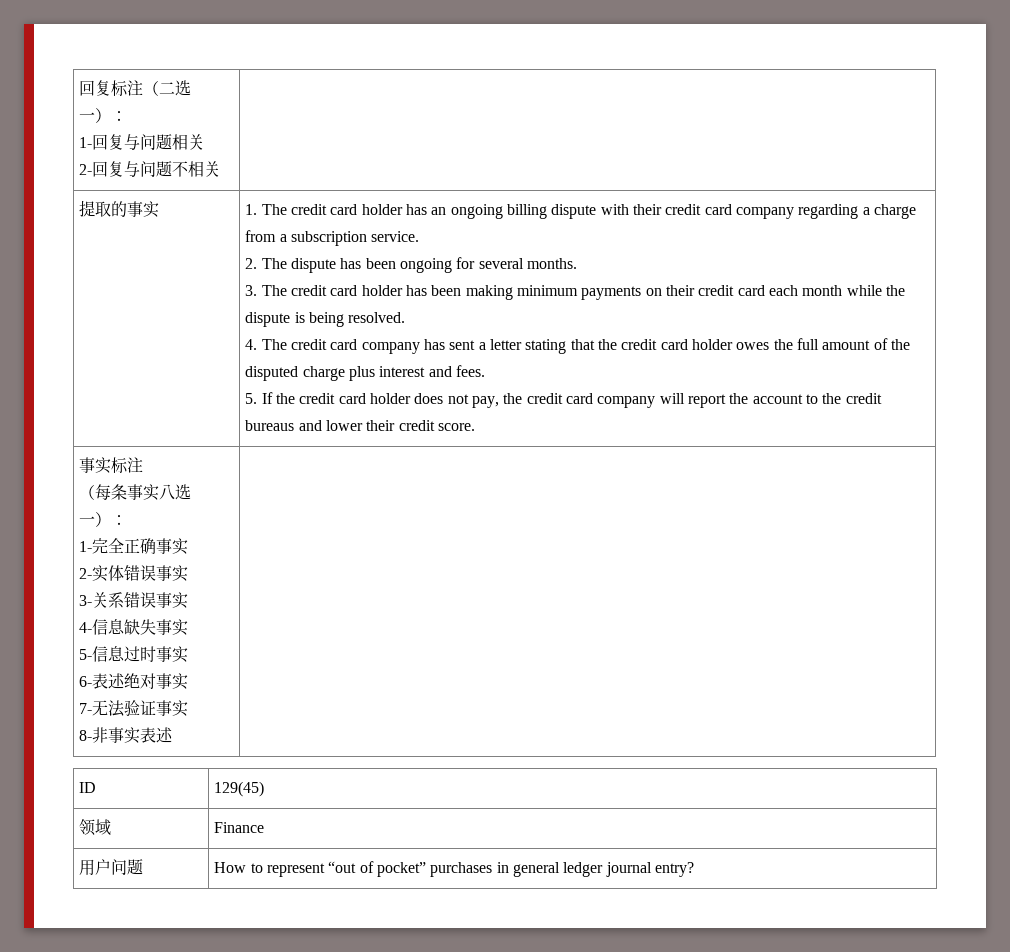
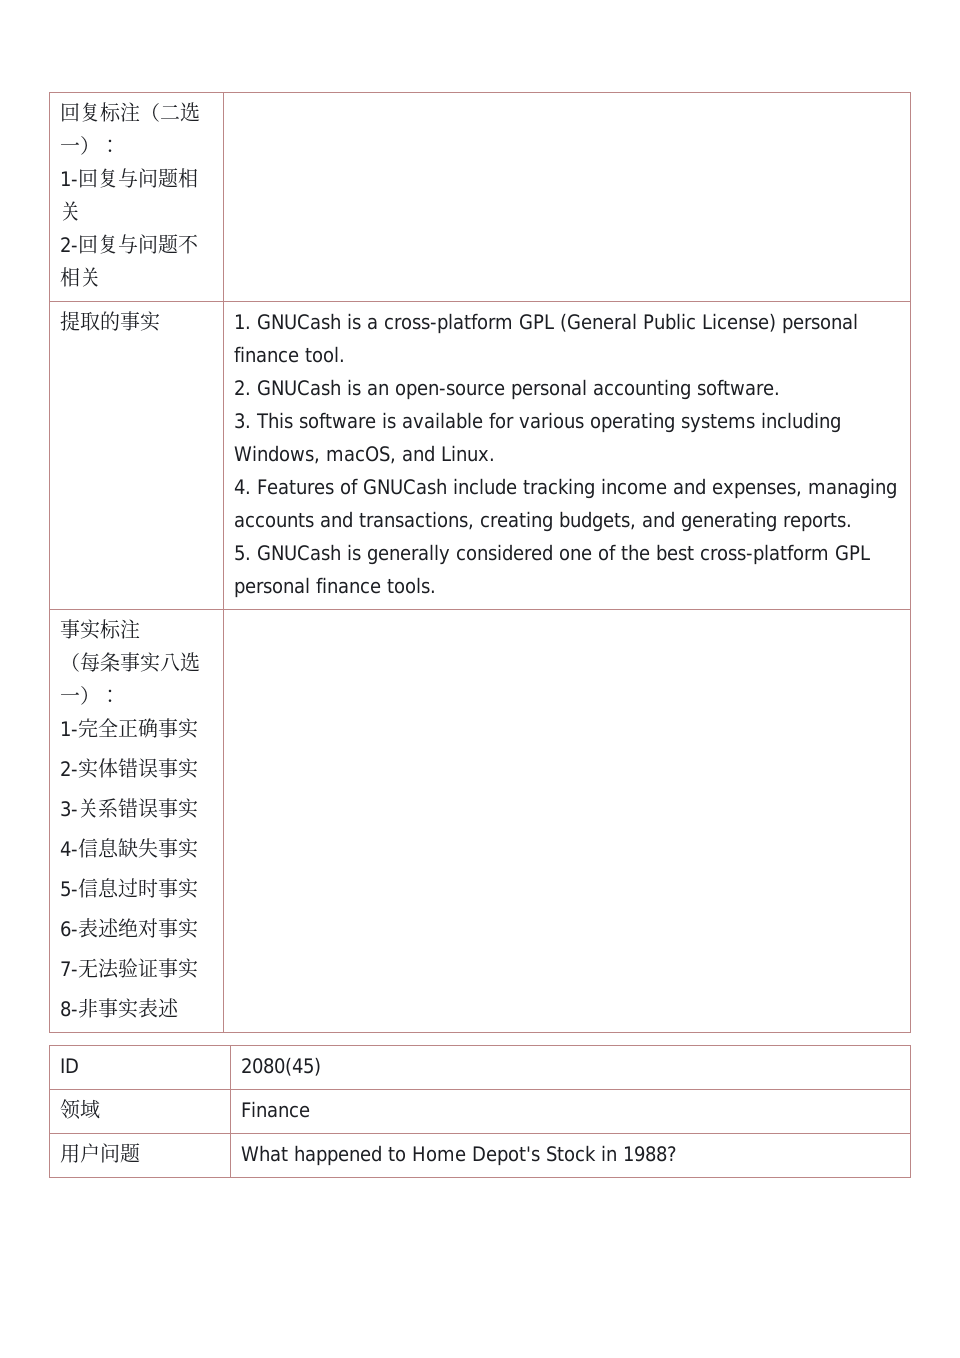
- 1. The credit card holder has an ongoing billing dispute with their credit card company regarding a charge from a subscription service.
- 2. The dispute has been ongoing for several months.
- 3. The credit card holder has been making minimum payments on their credit card each month while the dispute is being resolved.
- 4. The credit card company has sent a letter stating that the credit card holder owes the full amount of the disputed charge plus interest and fees.
- 5. If the credit card holder does not pay, the credit card company will report the account to the credit bureaus and lower their credit score.
+ 1. GNUCash is a cross-platform GPL (General Public License) personal finance tool.
+ 2. GNUCash is an open-source personal accounting software.
+ 3. This software is available for various operating systems including Windows, macOS, and Linux.
+ 4. Features of GNUCash include tracking income and expenses, managing accounts and transactions, creating budgets, and generating reports.
+ 5. GNUCash is generally considered one of the best cross-platform GPL personal finance tools.
- ID | 129(45)
+ ID | 2080(45)
- 用户问题 | How to represent “out of pocket” purchases in general ledger journal entry?
+ 用户问题 | What happened to Home Depot's Stock in 1988?

